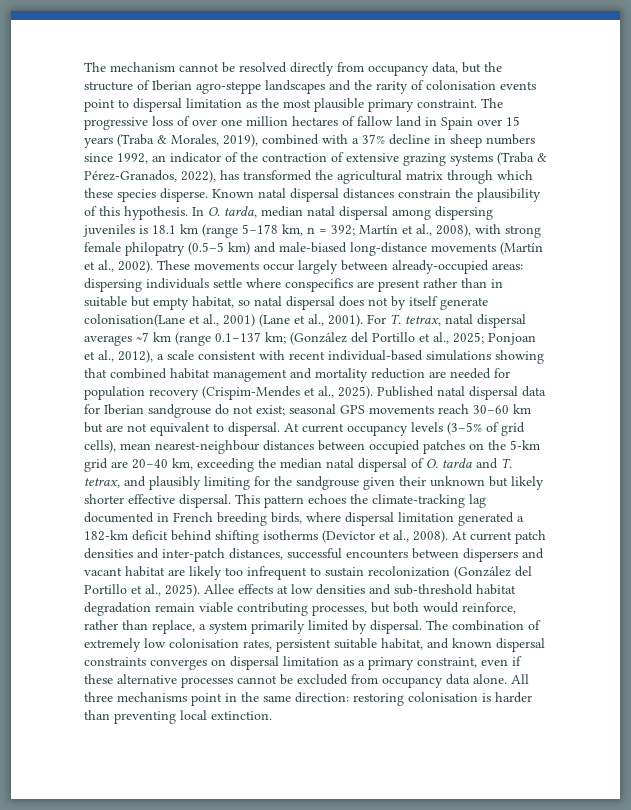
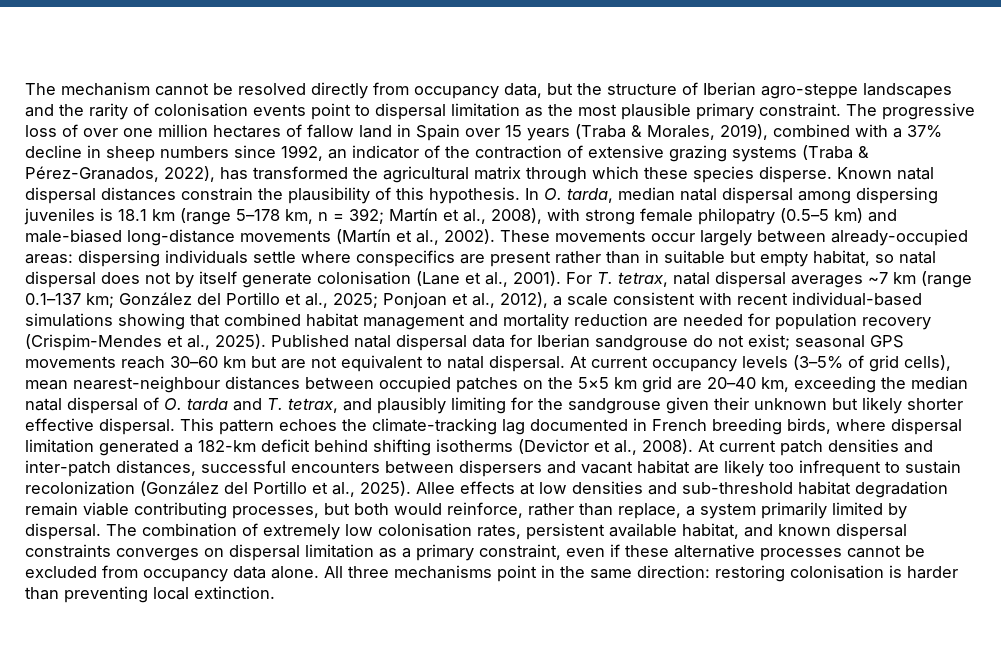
- These movements occur largely between already-occupied areas: dispersing individuals settle where conspecifics are present rather than in suitable but empty habitat, so natal dispersal does not by itself generate colonisation(Lane et al., 2001) (Lane et al., 2001).
+ These movements occur largely between already-occupied areas: dispersing individuals settle where conspecifics are present rather than in suitable but empty habitat, so natal dispersal does not by itself generate colonisation (Lane et al., 2001).
- For T. tetrax, natal dispersal averages ~7 km (range 0.1–137 km; (González del Portillo et al., 2025; Ponjoan et al., 2012), a scale consistent with recent individual-based simulations showing that combined habitat management and mortality reduction are needed for population recovery (Crispim-Mendes et al., 2025).
+ For T. tetrax, natal dispersal averages ~7 km (range 0.1–137 km; González del Portillo et al., 2025; Ponjoan et al., 2012), a scale consistent with recent individual-based simulations showing that combined habitat management and mortality reduction are needed for population recovery (Crispim-Mendes et al., 2025).
- Published natal dispersal data for Iberian sandgrouse do not exist; seasonal GPS movements reach 30–60 km but are not equivalent to dispersal.
+ Published natal dispersal data for Iberian sandgrouse do not exist; seasonal GPS movements reach 30–60 km but are not equivalent to natal dispersal.
- At current occupancy levels (3–5% of grid cells), mean nearest-neighbour distances between occupied patches on the 5-km grid are 20–40 km, exceeding the median natal dispersal of O. tarda and T. tetrax, and plausibly limiting for the sandgrouse given their unknown but likely shorter effective dispersal.
+ At current occupancy levels (3–5% of grid cells), mean nearest-neighbour distances between occupied patches on the 5×5 km grid are 20–40 km, exceeding the median natal dispersal of O. tarda and T. tetrax, and plausibly limiting for the sandgrouse given their unknown but likely shorter effective dispersal.
- The combination of extremely low colonisation rates, persistent suitable habitat, and known dispersal constraints converges on dispersal limitation as a primary constraint, even if these alternative processes cannot be excluded from occupancy data alone.
+ The combination of extremely low colonisation rates, persistent available habitat, and known dispersal constraints converges on dispersal limitation as a primary constraint, even if these alternative processes cannot be excluded from occupancy data alone.

